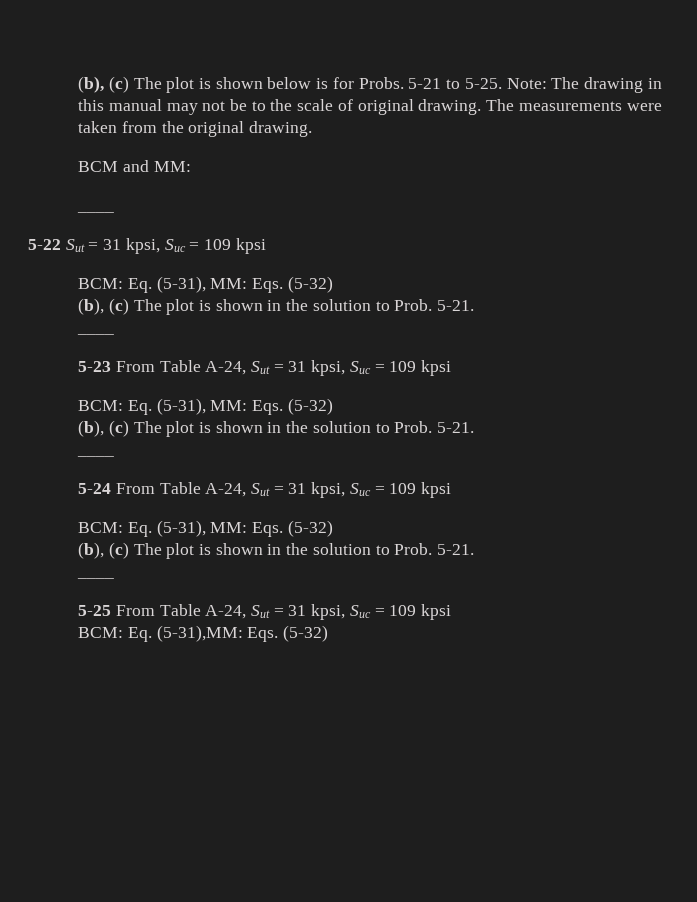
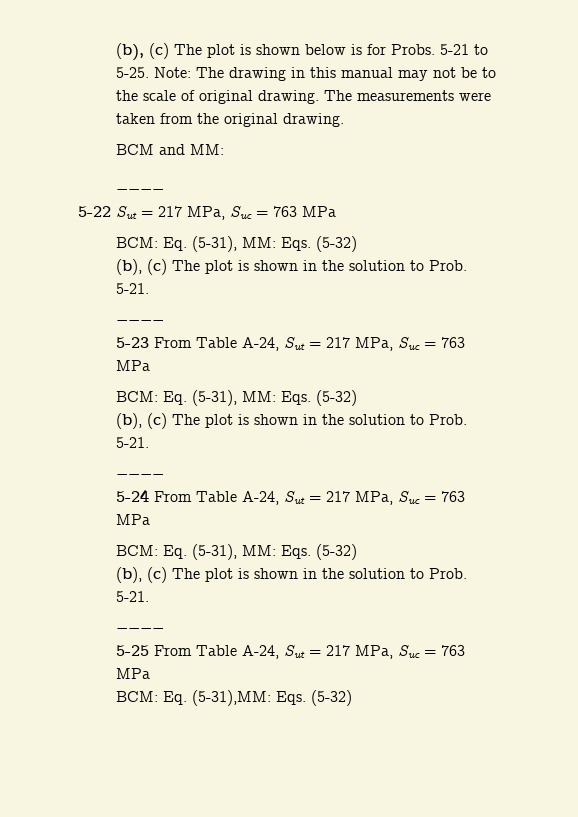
- 5-22 Sut = 31 kpsi, Suc = 109 kpsi
+ 5-22 Sut = 217 MPa, Suc = 763 MPa
- 5-23 From Table A-24, Sut = 31 kpsi, Suc = 109 kpsi
+ 5-23 From Table A-24, Sut = 217 MPa, Suc = 763 MPa
- 5-24 From Table A-24, Sut = 31 kpsi, Suc = 109 kpsi
+ 5-24 From Table A-24, Sut = 217 MPa, Suc = 763 MPa
- 5-25 From Table A-24, Sut = 31 kpsi, Suc = 109 kpsi
+ 5-25 From Table A-24, Sut = 217 MPa, Suc = 763 MPa

